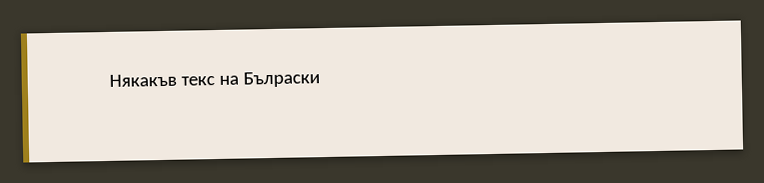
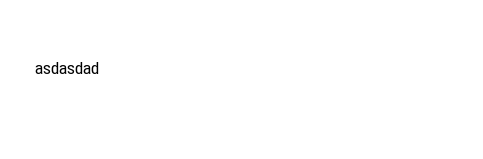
- Някакъв текс на Бълраски
+ asdasdad

